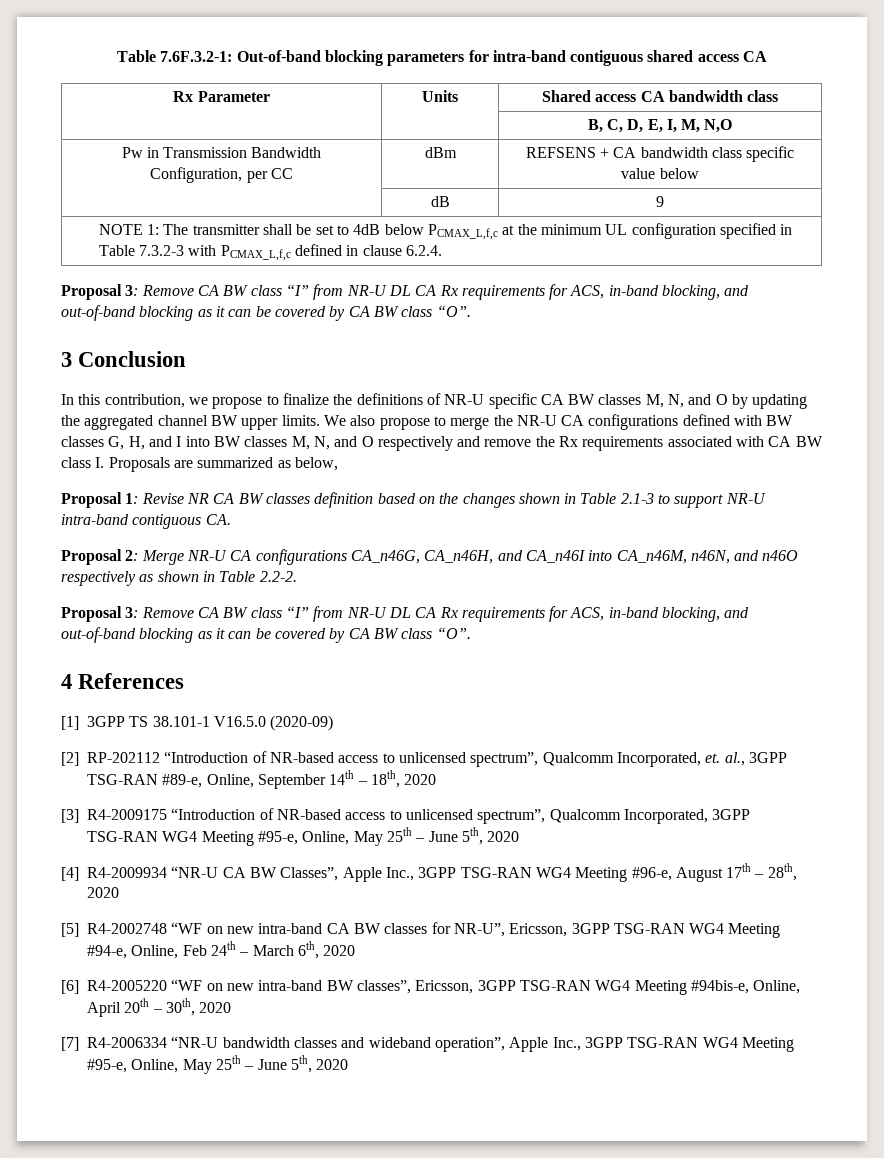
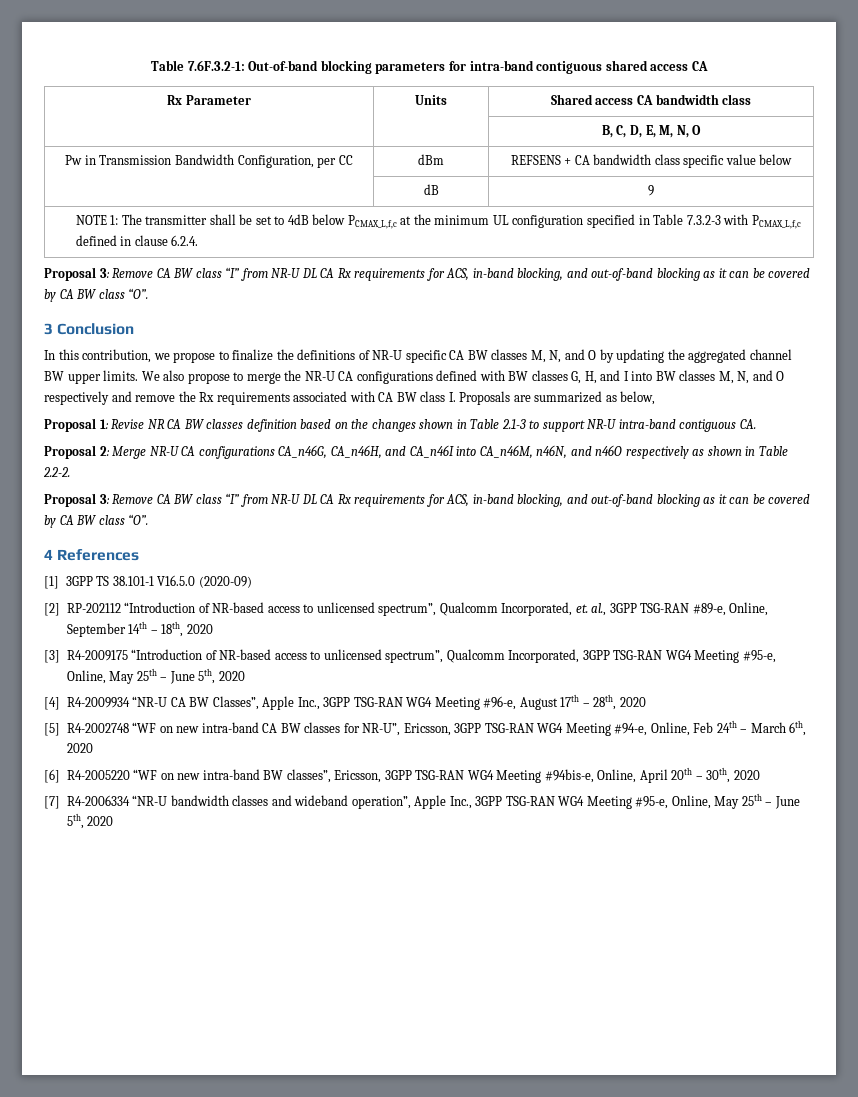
- | | B, C, D, E, I, M, N,O
+ | | B, C, D, E, M, N, O

